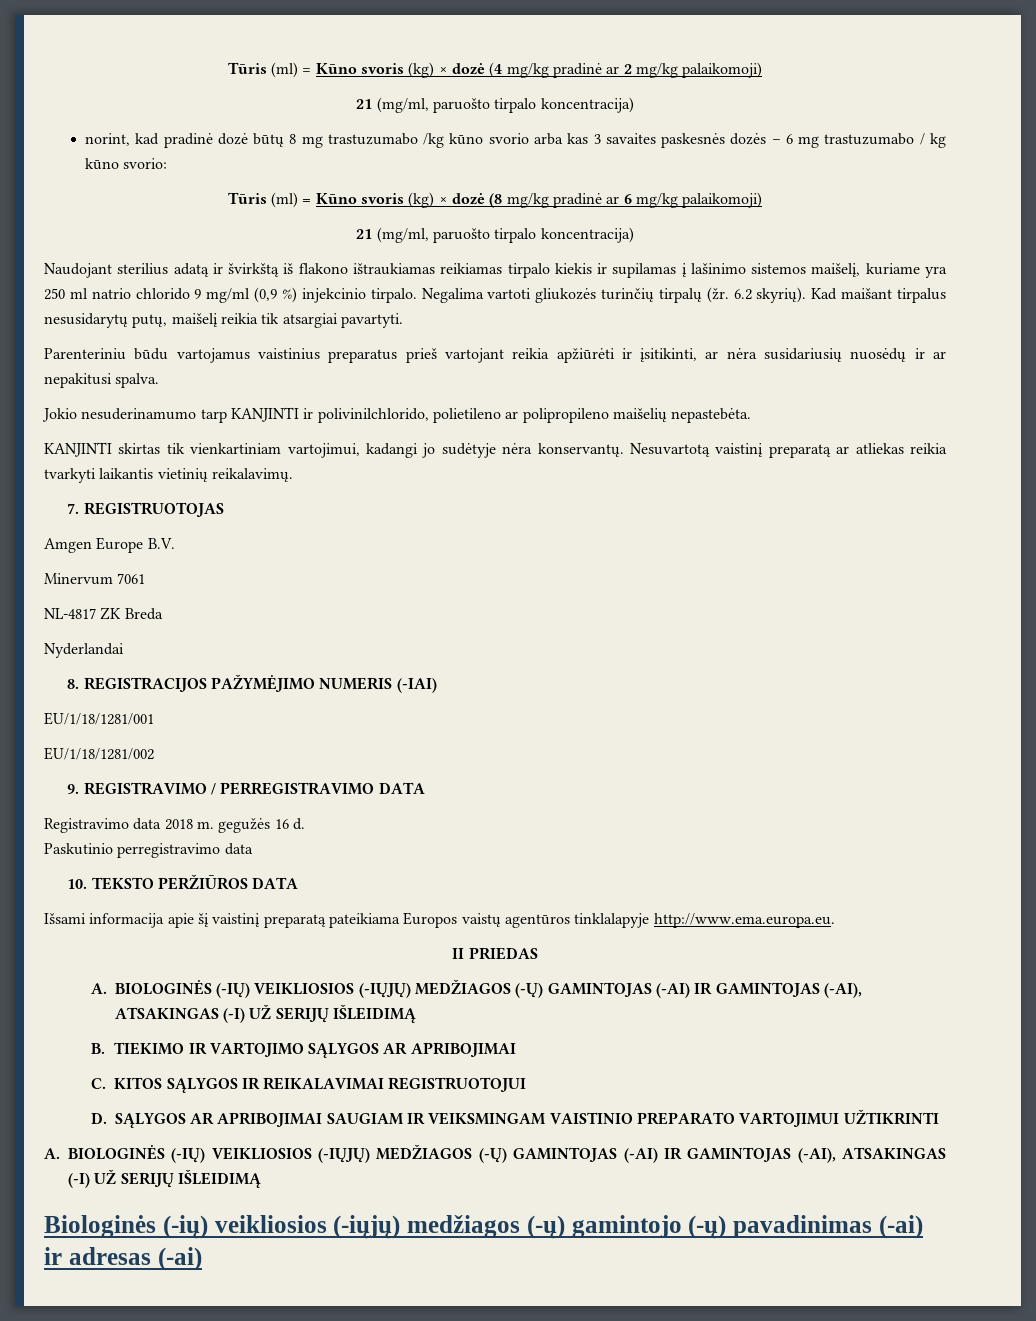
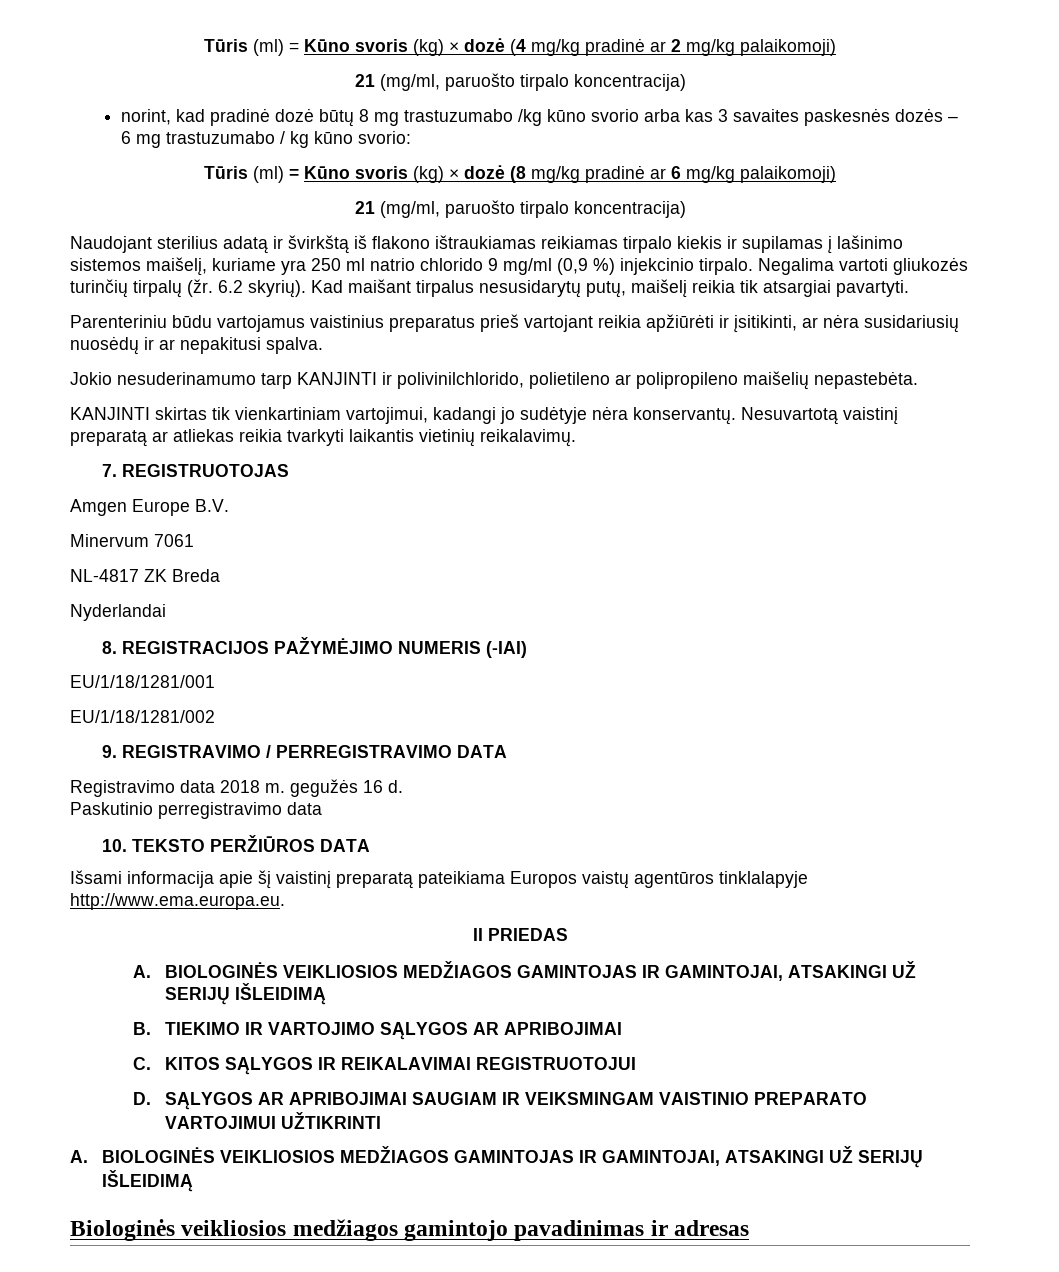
  II PRIEDAS
- A. BIOLOGINĖS (-IŲ) VEIKLIOSIOS (-IŲJŲ) MEDŽIAGOS (-Ų) GAMINTOJAS (-AI) IR GAMINTOJAS (-AI), ATSAKINGAS (-I) UŽ SERIJŲ IŠLEIDIMĄ
+ A. BIOLOGINĖS VEIKLIOSIOS MEDŽIAGOS GAMINTOJAS IR GAMINTOJAI, ATSAKINGI UŽ SERIJŲ IŠLEIDIMĄ
  D. SĄLYGOS AR APRIBOJIMAI SAUGIAM IR VEIKSMINGAM VAISTINIO PREPARATO VARTOJIMUI UŽTIKRINTI
- A. BIOLOGINĖS (-IŲ) VEIKLIOSIOS (-IŲJŲ) MEDŽIAGOS (-Ų) GAMINTOJAS (-AI) IR GAMINTOJAS (-AI), ATSAKINGAS (-I) UŽ SERIJŲ IŠLEIDIMĄ
- Biologinės (-ių) veikliosios (-iųjų) medžiagos (-ų) gamintojo (-ų) pavadinimas (-ai) ir adresas (-ai)
+ A. BIOLOGINĖS VEIKLIOSIOS MEDŽIAGOS GAMINTOJAS IR GAMINTOJAI, ATSAKINGI UŽ SERIJŲ IŠLEIDIMĄ
+ Biologinės veikliosios medžiagos gamintojo pavadinimas ir adresas

